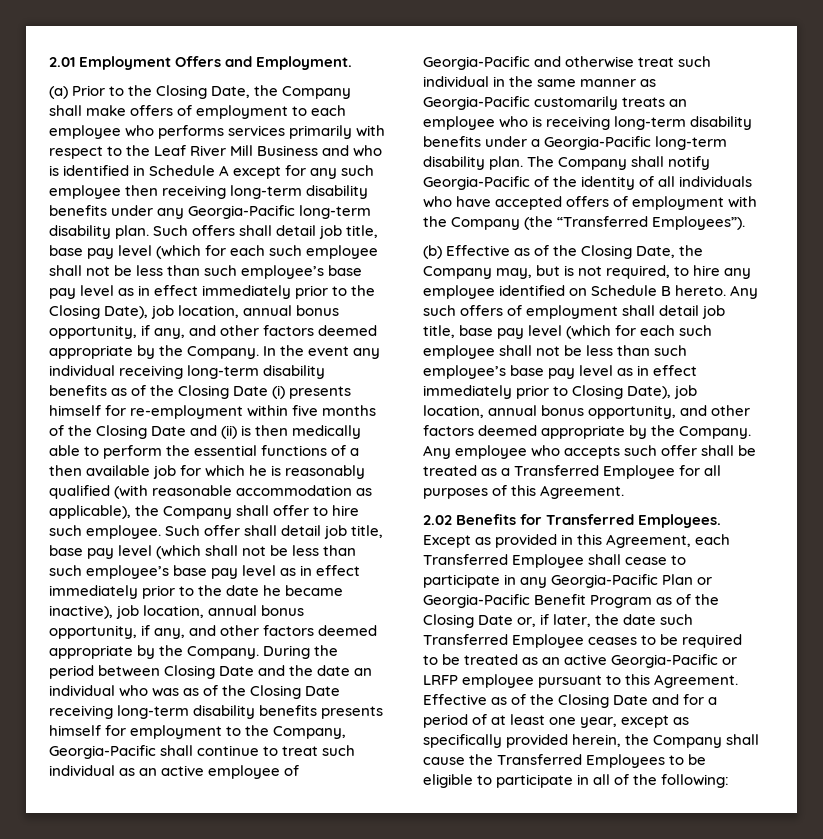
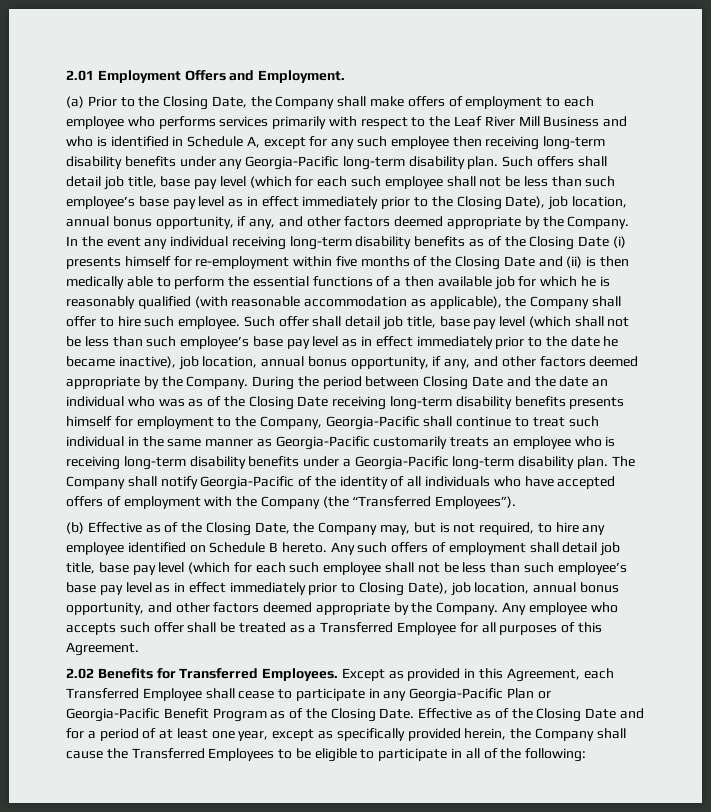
- (a) Prior to the Closing Date, the Company shall make offers of employment to each employee who performs services primarily with respect to the Leaf River Mill Business and who is identified in Schedule A except for any such employee then receiving long-term disability benefits under any Georgia-Pacific long-term disability plan.
+ (a) Prior to the Closing Date, the Company shall make offers of employment to each employee who performs services primarily with respect to the Leaf River Mill Business and who is identified in Schedule A, except for any such employee then receiving long-term disability benefits under any Georgia-Pacific long-term disability plan.
- During the period between Closing Date and the date an individual who was as of the Closing Date receiving long-term disability benefits presents himself for employment to the Company, Georgia-Pacific shall continue to treat such individual as an active employee of Georgia-Pacific and otherwise treat such individual in the same manner as Georgia-Pacific customarily treats an employee who is receiving long-term disability benefits under a Georgia-Pacific long-term disability plan.
+ During the period between Closing Date and the date an individual who was as of the Closing Date receiving long-term disability benefits presents himself for employment to the Company, Georgia-Pacific shall continue to treat such individual in the same manner as Georgia-Pacific customarily treats an employee who is receiving long-term disability benefits under a Georgia-Pacific long-term disability plan.
- Except as provided in this Agreement, each Transferred Employee shall cease to participate in any Georgia-Pacific Plan or Georgia-Pacific Benefit Program as of the Closing Date or, if later, the date such Transferred Employee ceases to be required to be treated as an active Georgia-Pacific or LRFP employee pursuant to this Agreement.
+ Except as provided in this Agreement, each Transferred Employee shall cease to participate in any Georgia-Pacific Plan or Georgia-Pacific Benefit Program as of the Closing Date.

